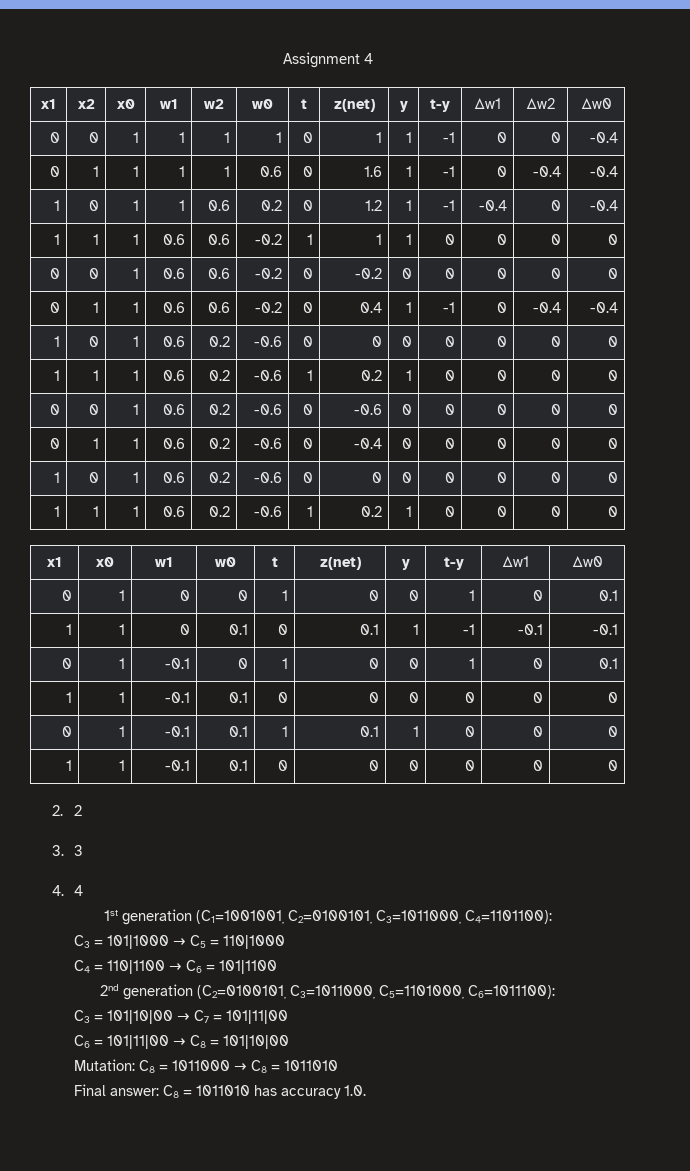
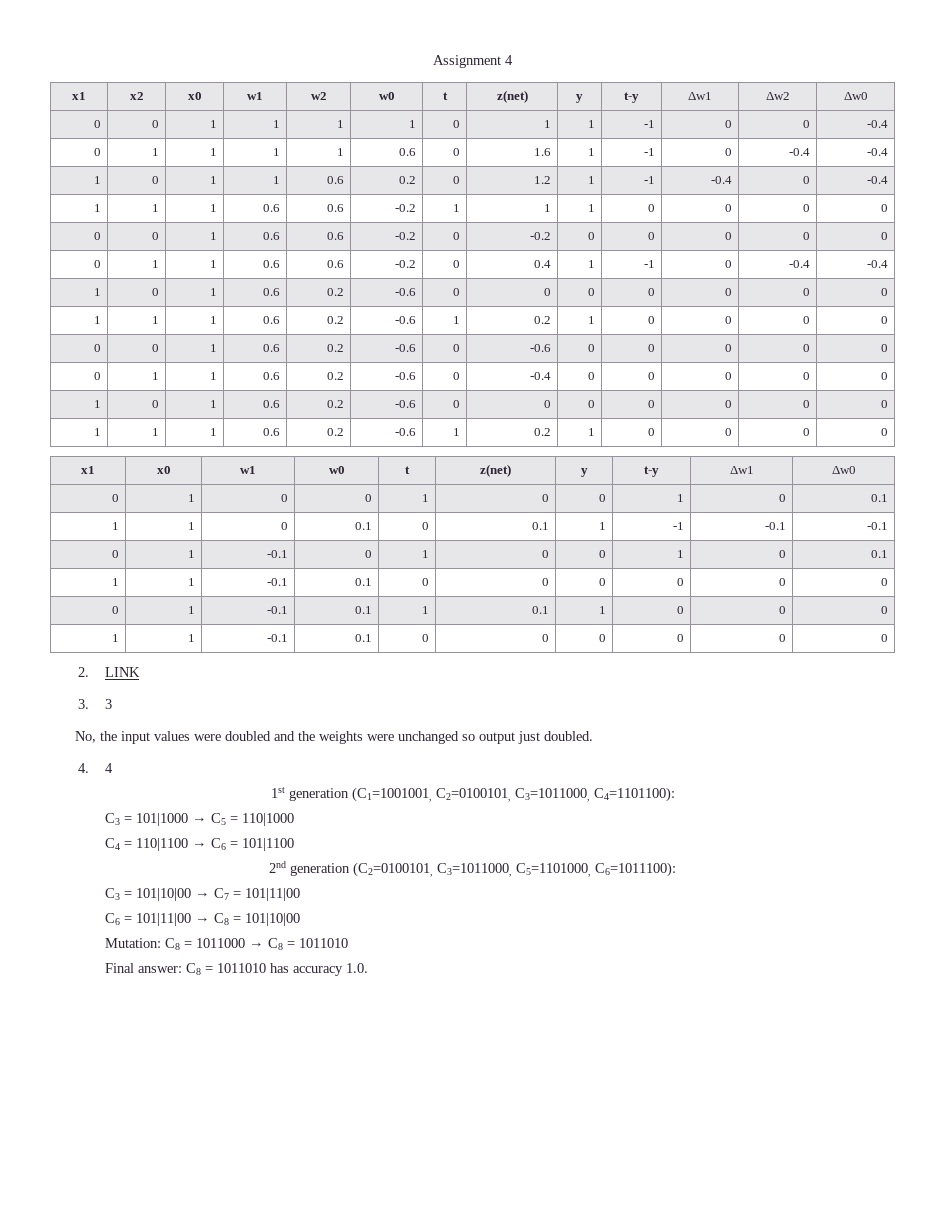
- 2. 2
+ 2. LINK
+ No, the input values were doubled and the weights were unchanged so output just doubled.

